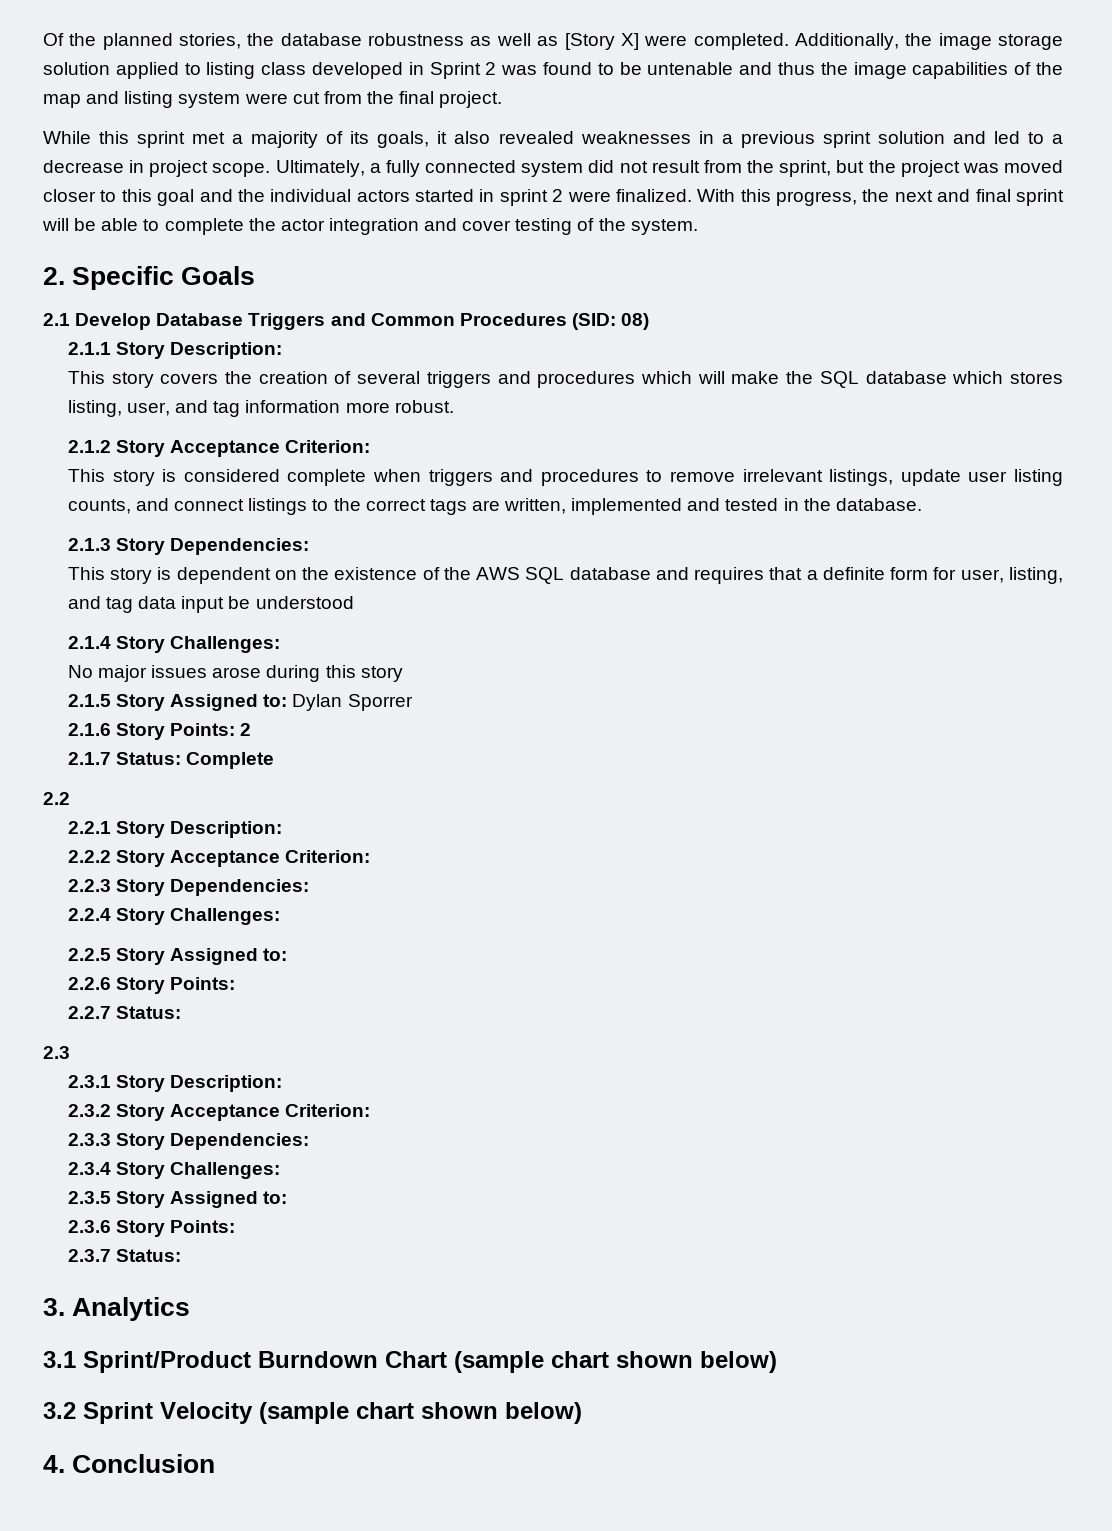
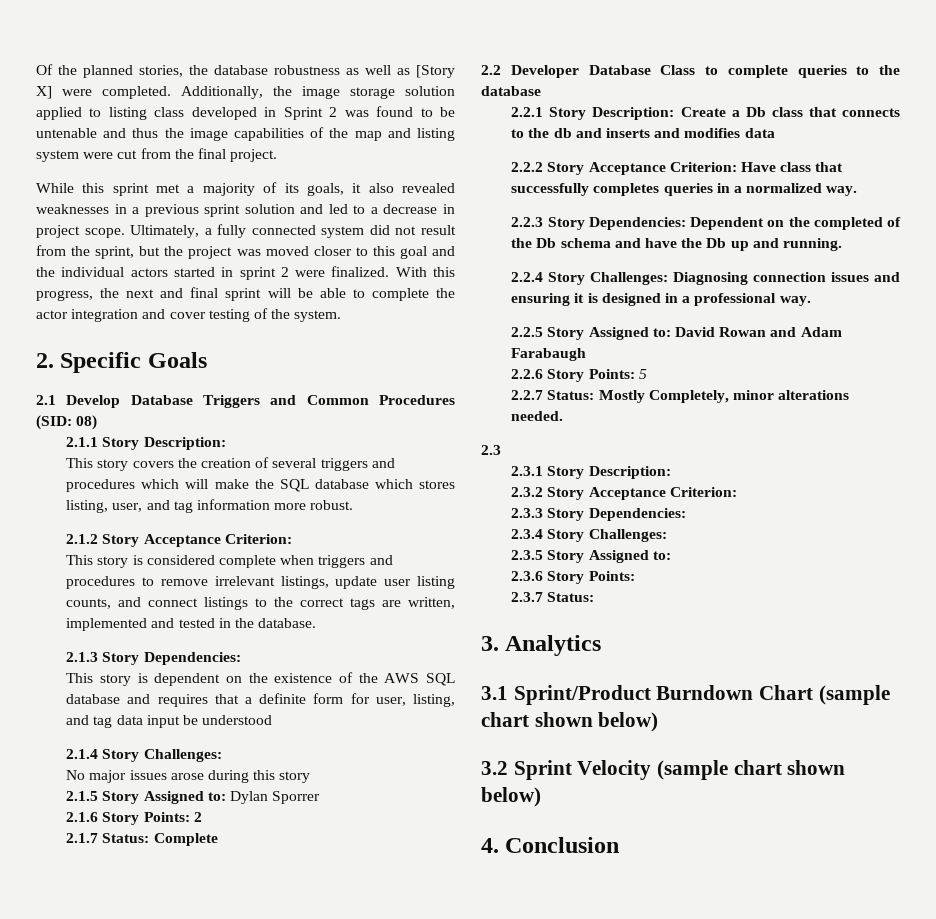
- 2.2
- 2.2.1 Story Description:
- 2.2.2 Story Acceptance Criterion:
- 2.2.3 Story Dependencies:
- 2.2.4 Story Challenges:
+ 2.2 Developer Database Class to complete queries to the database
+ 2.2.1 Story Description: Create a Db class that connects to the db and inserts and modifies data
+ 2.2.2 Story Acceptance Criterion: Have class that successfully completes queries in a normalized way.
+ 2.2.3 Story Dependencies: Dependent on the completed of the Db schema and have the Db up and running.
+ 2.2.4 Story Challenges: Diagnosing connection issues and ensuring it is designed in a professional way.
- 2.2.5 Story Assigned to:
+ 2.2.5 Story Assigned to: David Rowan and Adam Farabaugh
- 2.2.6 Story Points:
+ 2.2.6 Story Points: 5
- 2.2.7 Status:
+ 2.2.7 Status: Mostly Completely, minor alterations needed.

